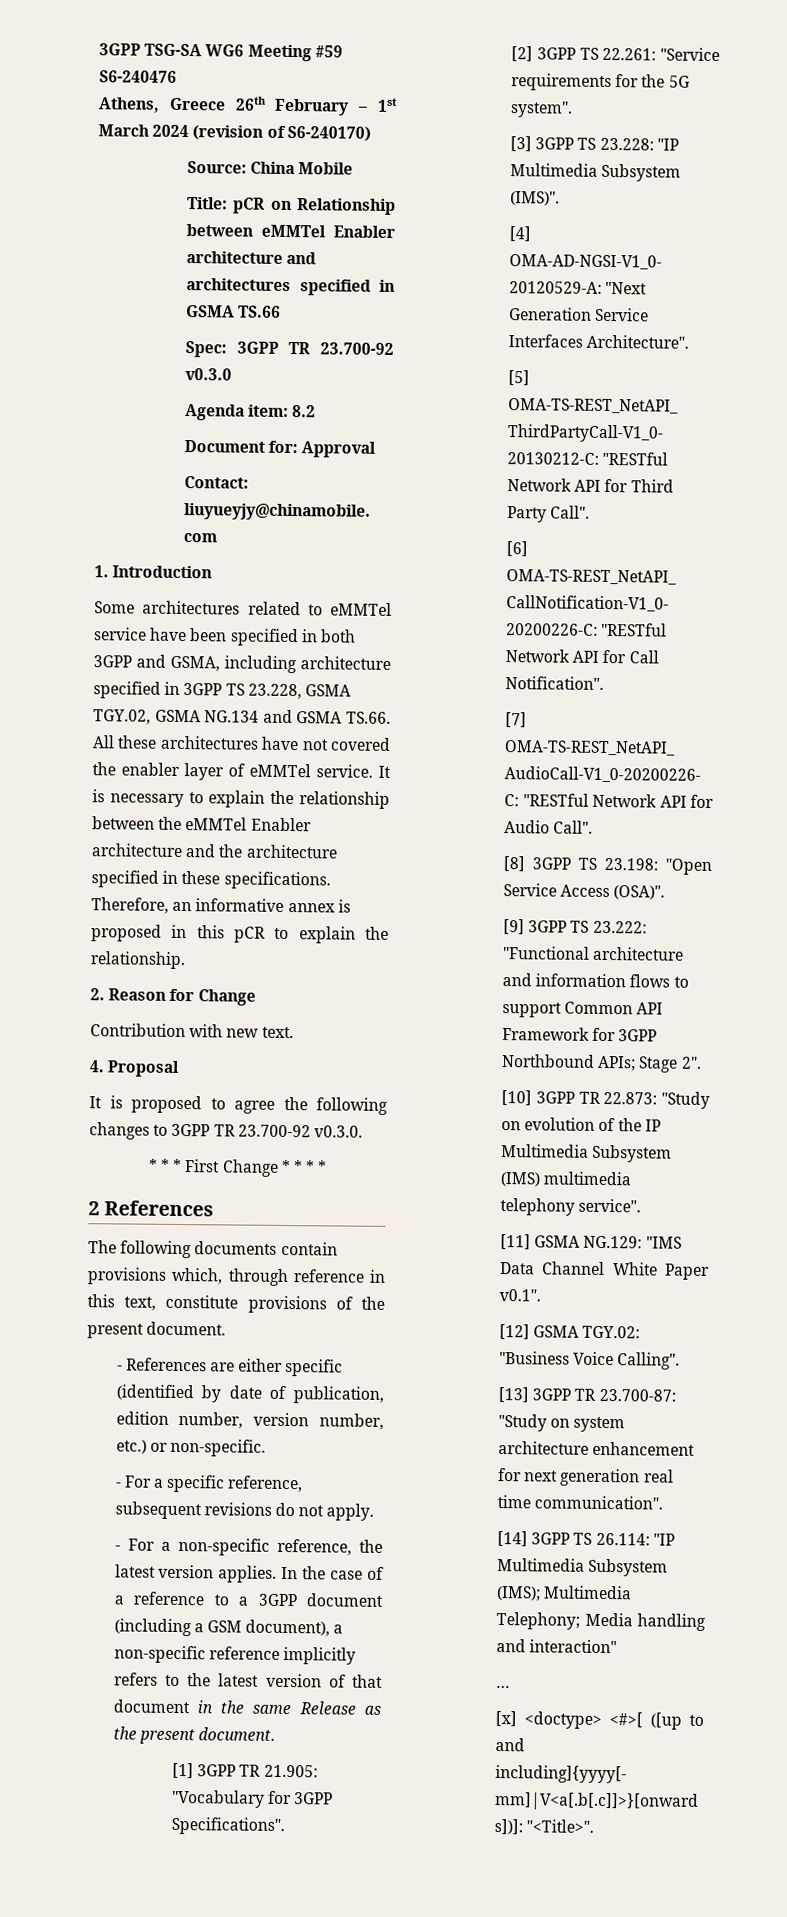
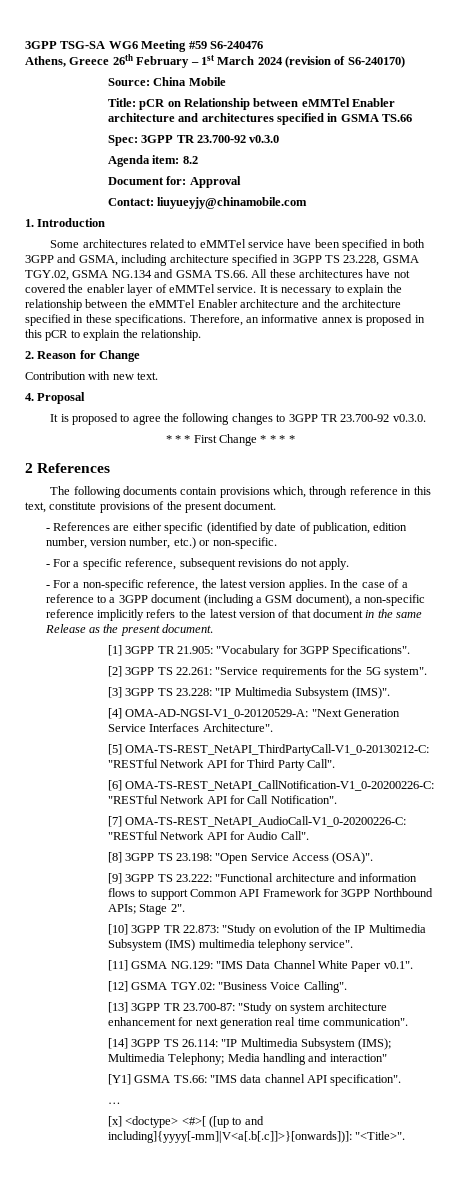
+ [Y1] GSMA TS.66: "IMS data channel API specification".

